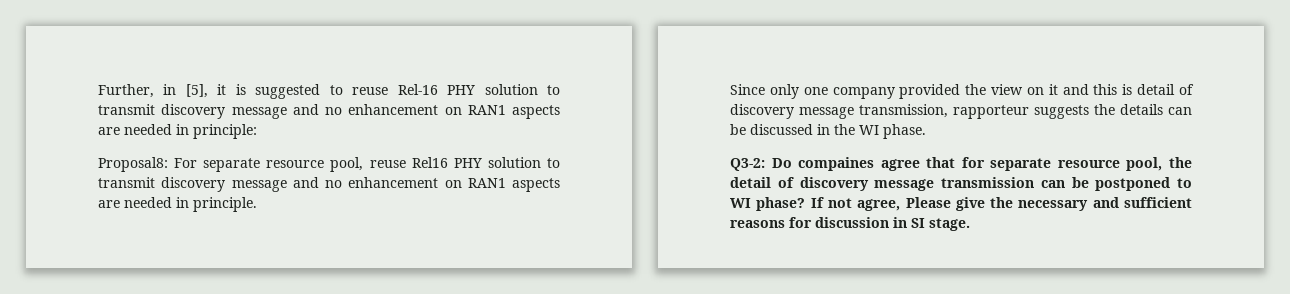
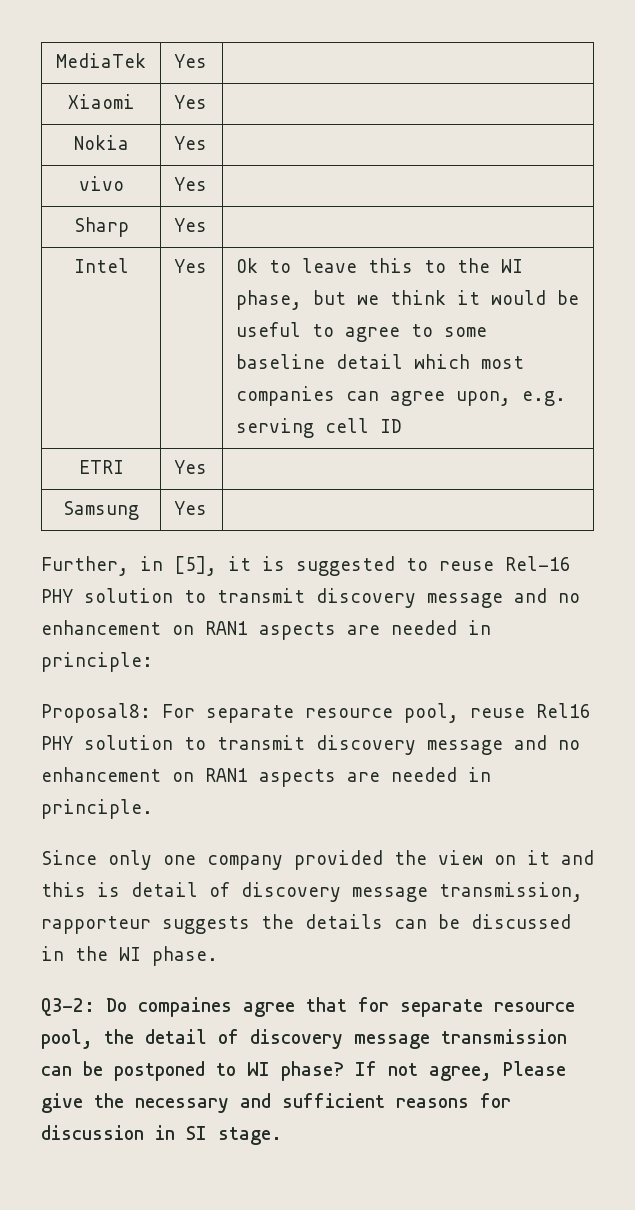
+ MediaTek | Yes |
+ Xiaomi | Yes |
+ Nokia | Yes |
+ vivo | Yes |
+ Sharp | Yes |
+ Intel | Yes | Ok to leave this to the WI phase, but we think it would be useful to agree to some baseline detail which most companies can agree upon, e.g. serving cell ID
+ ETRI | Yes |
+ Samsung | Yes |

